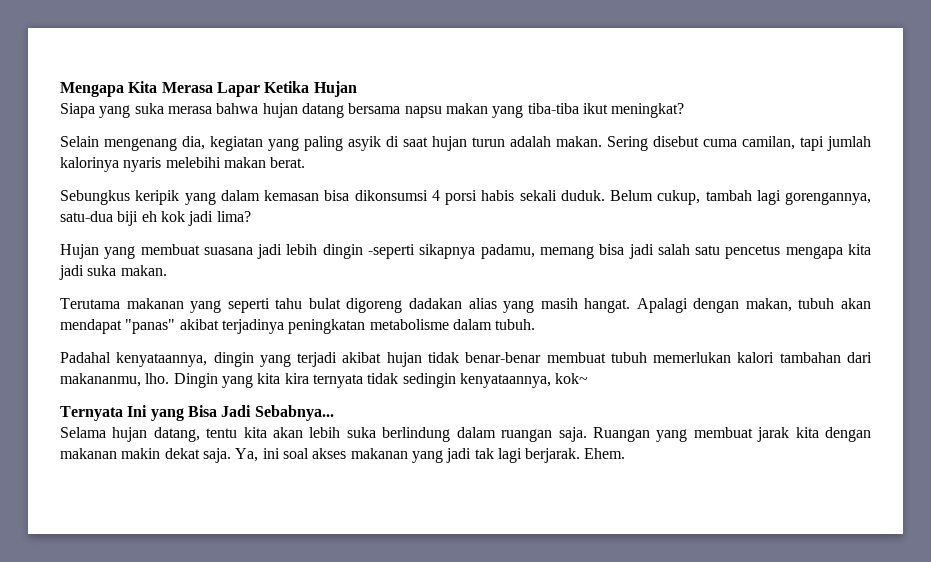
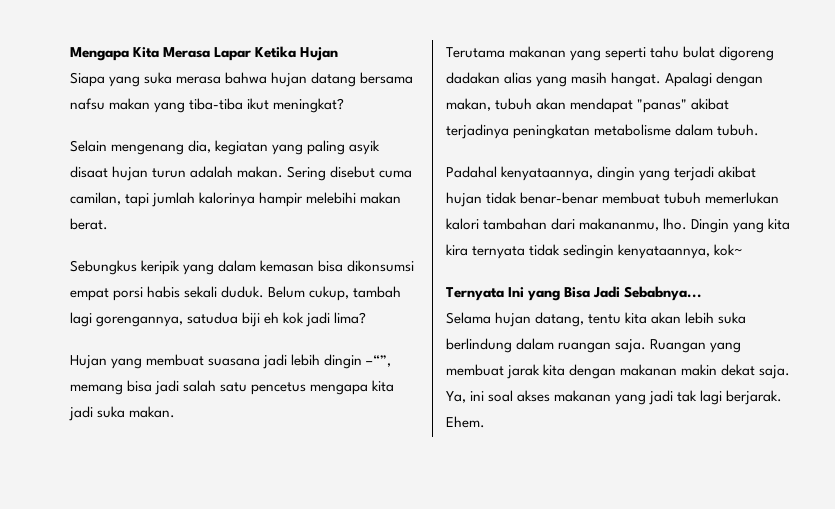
- Siapa yang suka merasa bahwa hujan datang bersama napsu makan yang tiba-tiba ikut meningkat?
+ Siapa yang suka merasa bahwa hujan datang bersama nafsu makan yang tiba-tiba ikut meningkat?
- Selain mengenang dia, kegiatan yang paling asyik di saat hujan turun adalah makan.
+ Selain mengenang dia, kegiatan yang paling asyik disaat hujan turun adalah makan.
- Sering disebut cuma camilan, tapi jumlah kalorinya nyaris melebihi makan berat.
+ Sering disebut cuma camilan, tapi jumlah kalorinya hampir melebihi makan berat.
- Sebungkus keripik yang dalam kemasan bisa dikonsumsi 4 porsi habis sekali duduk.
+ Sebungkus keripik yang dalam kemasan bisa dikonsumsi empat porsi habis sekali duduk.
- Belum cukup, tambah lagi gorengannya, satu-dua biji eh kok jadi lima?
+ Belum cukup, tambah lagi gorengannya, satudua biji eh kok jadi lima?
- Hujan yang membuat suasana jadi lebih dingin -seperti sikapnya padamu, memang bisa jadi salah satu pencetus mengapa kita jadi suka makan.
+ Hujan yang membuat suasana jadi lebih dingin –“”, memang bisa jadi salah satu pencetus mengapa kita jadi suka makan.

